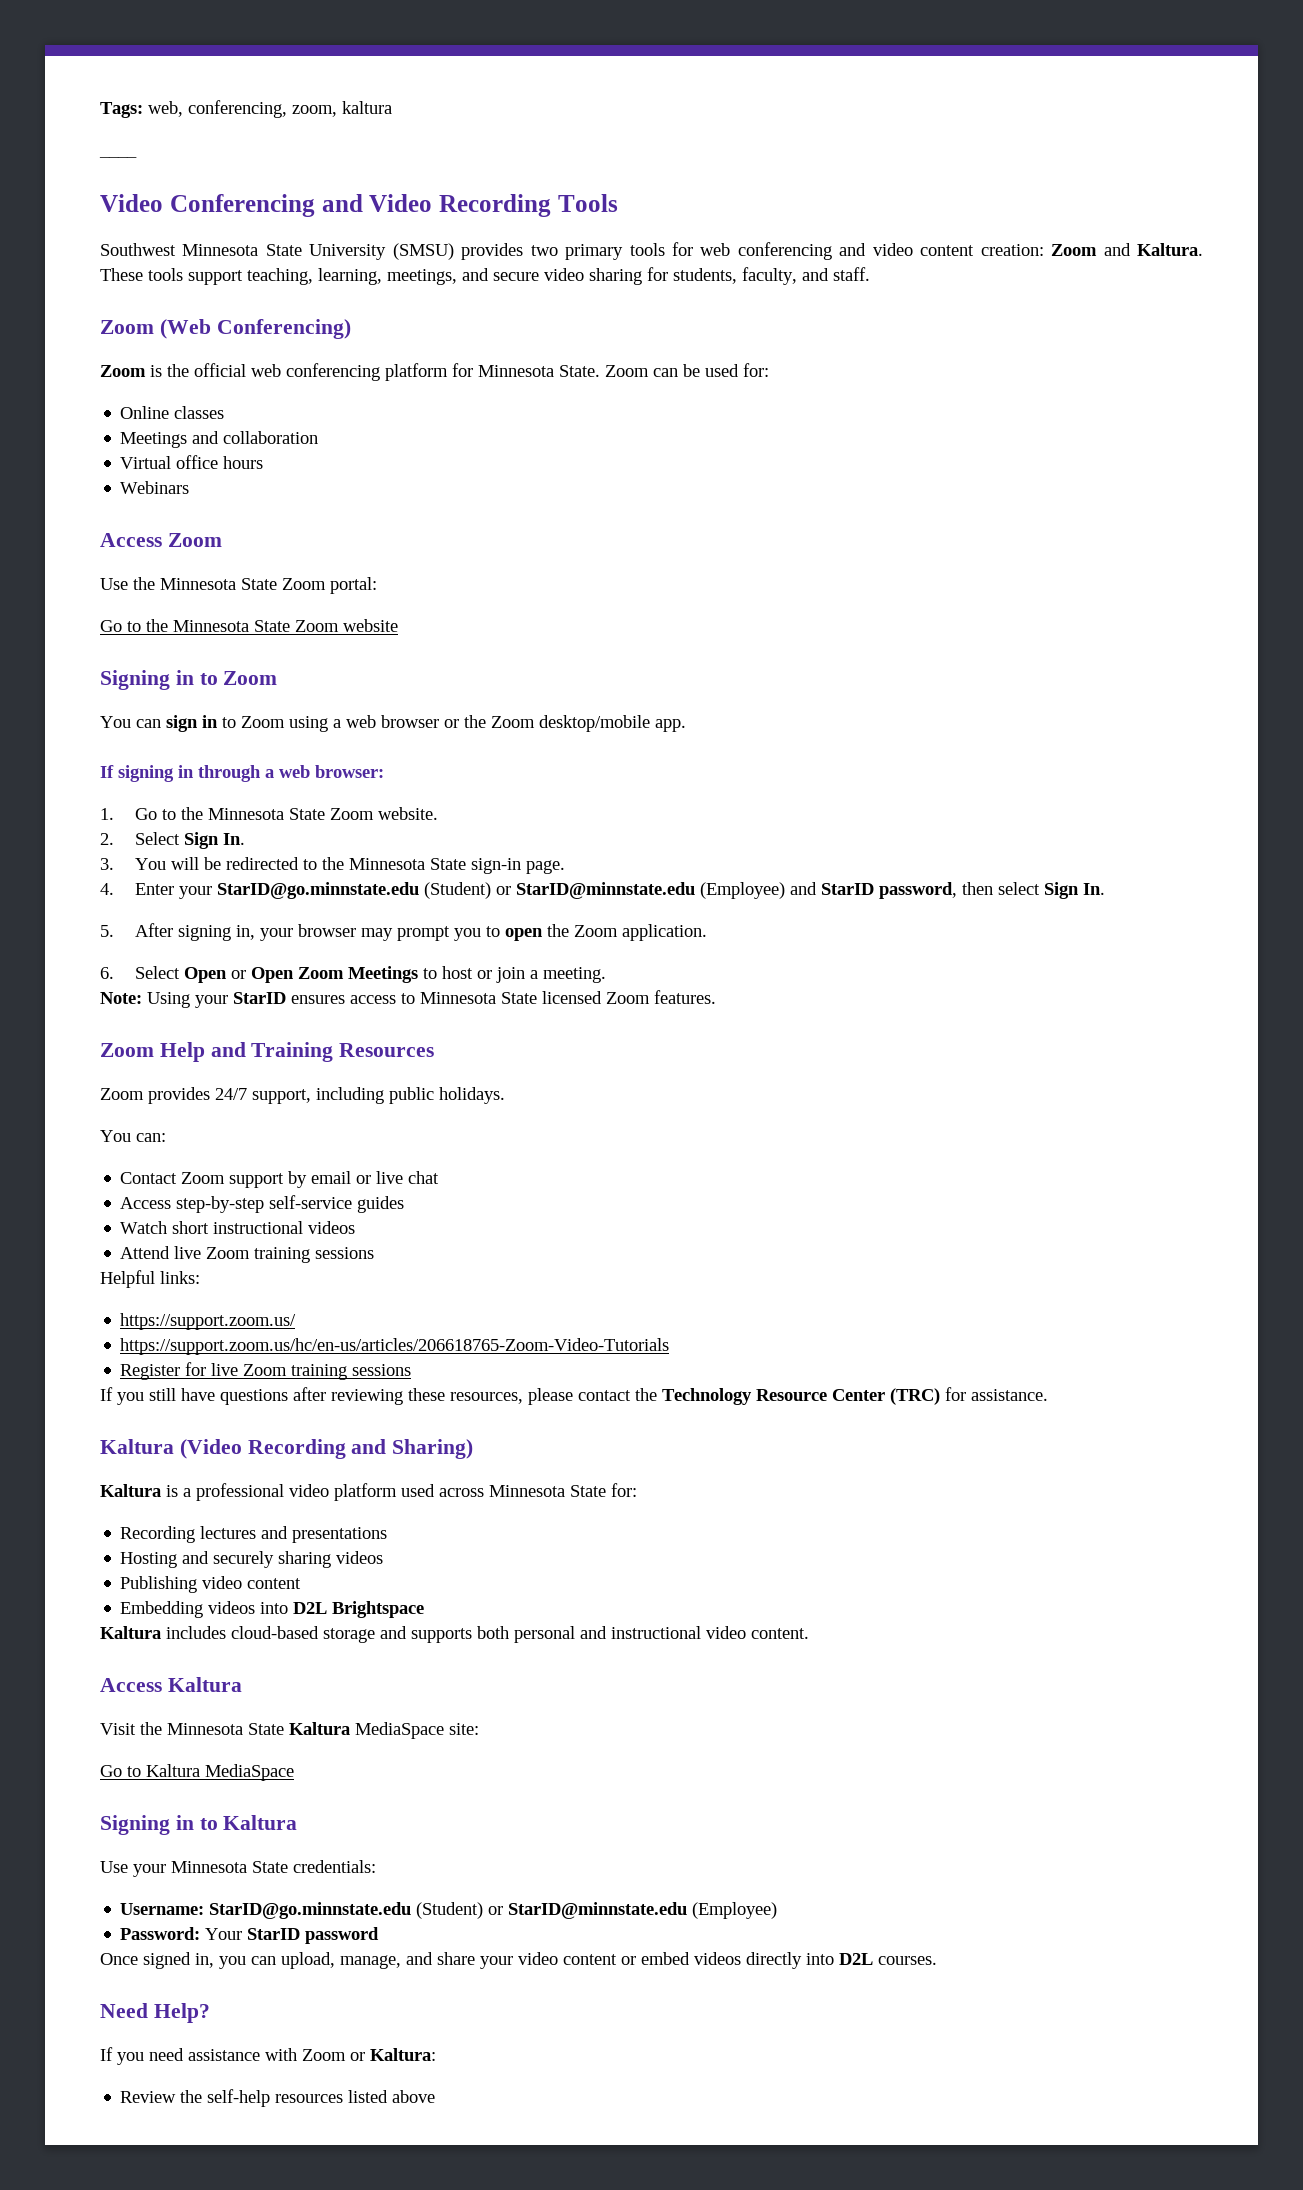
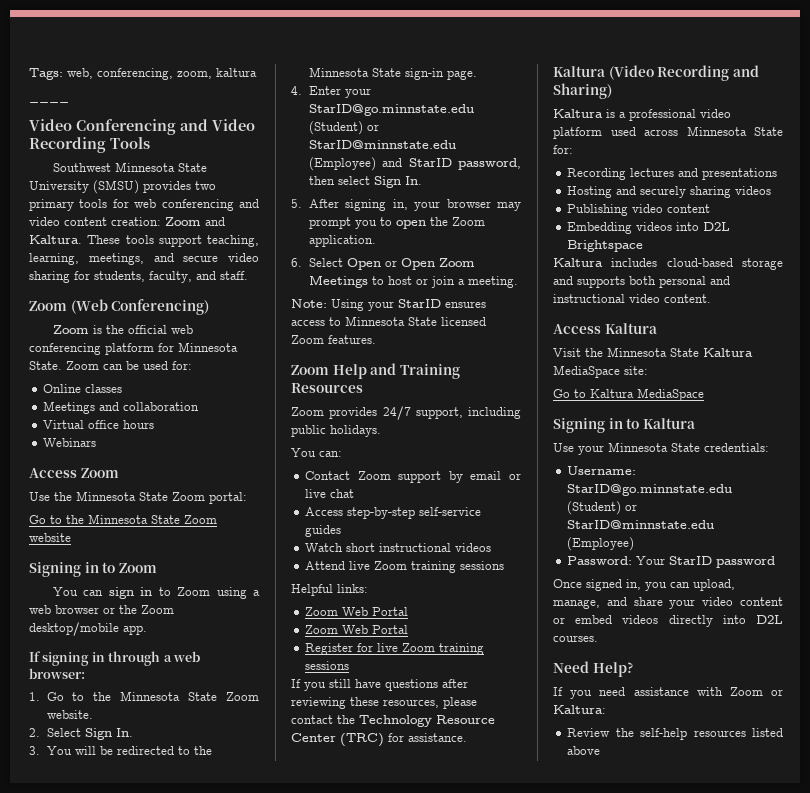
  Helpful links:
- https://support.zoom.us/
- https://support.zoom.us/hc/en-us/articles/206618765-Zoom-Video-Tutorials
+ Zoom Web Portal
+ Zoom Web Portal

